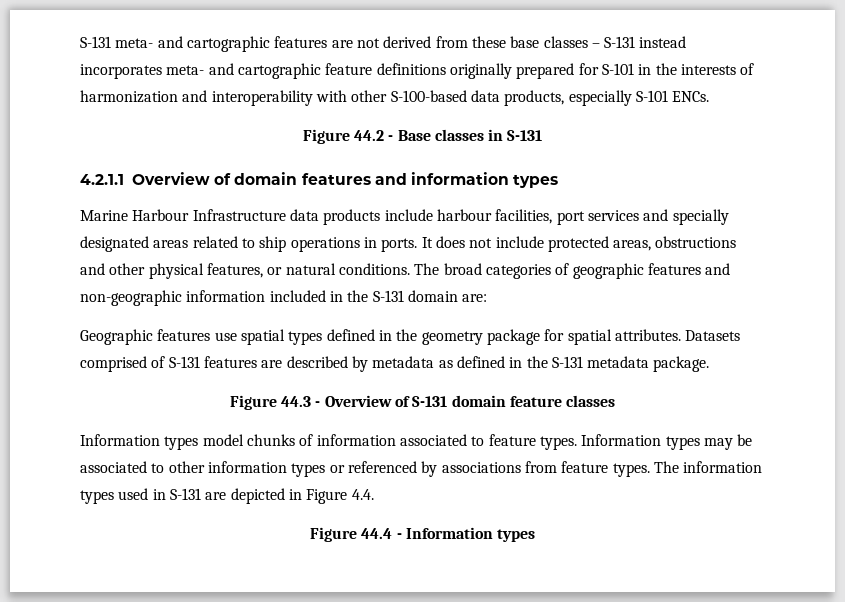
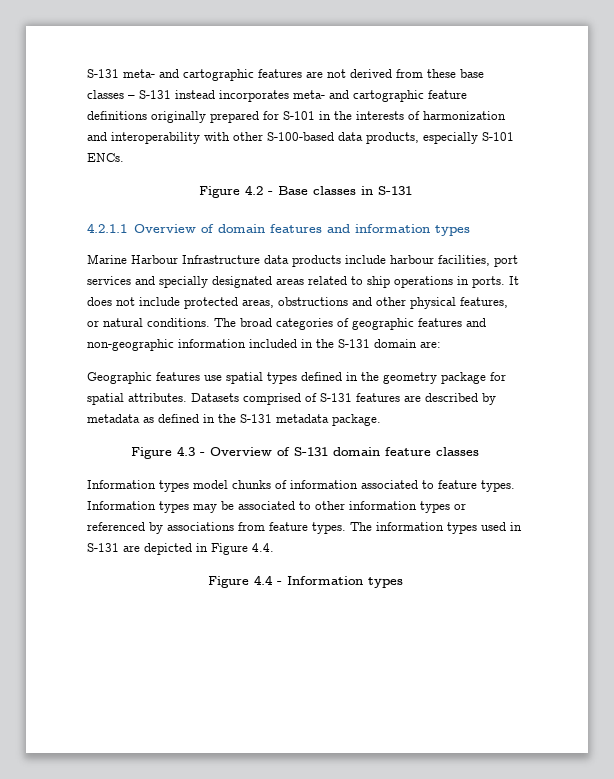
- Figure 44.2 - Base classes in S-131
+ Figure 4.2 - Base classes in S-131
- Figure 44.3 - Overview of S-131 domain feature classes
+ Figure 4.3 - Overview of S-131 domain feature classes
- Figure 44.4 - Information types
+ Figure 4.4 - Information types

